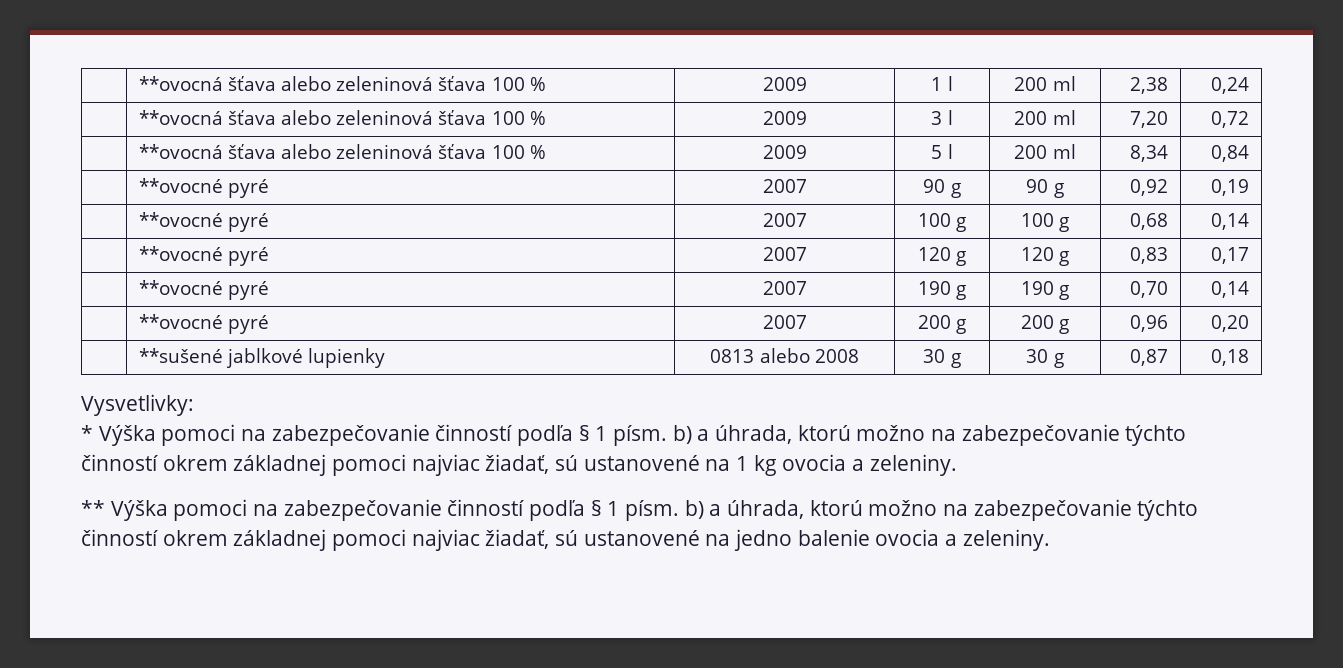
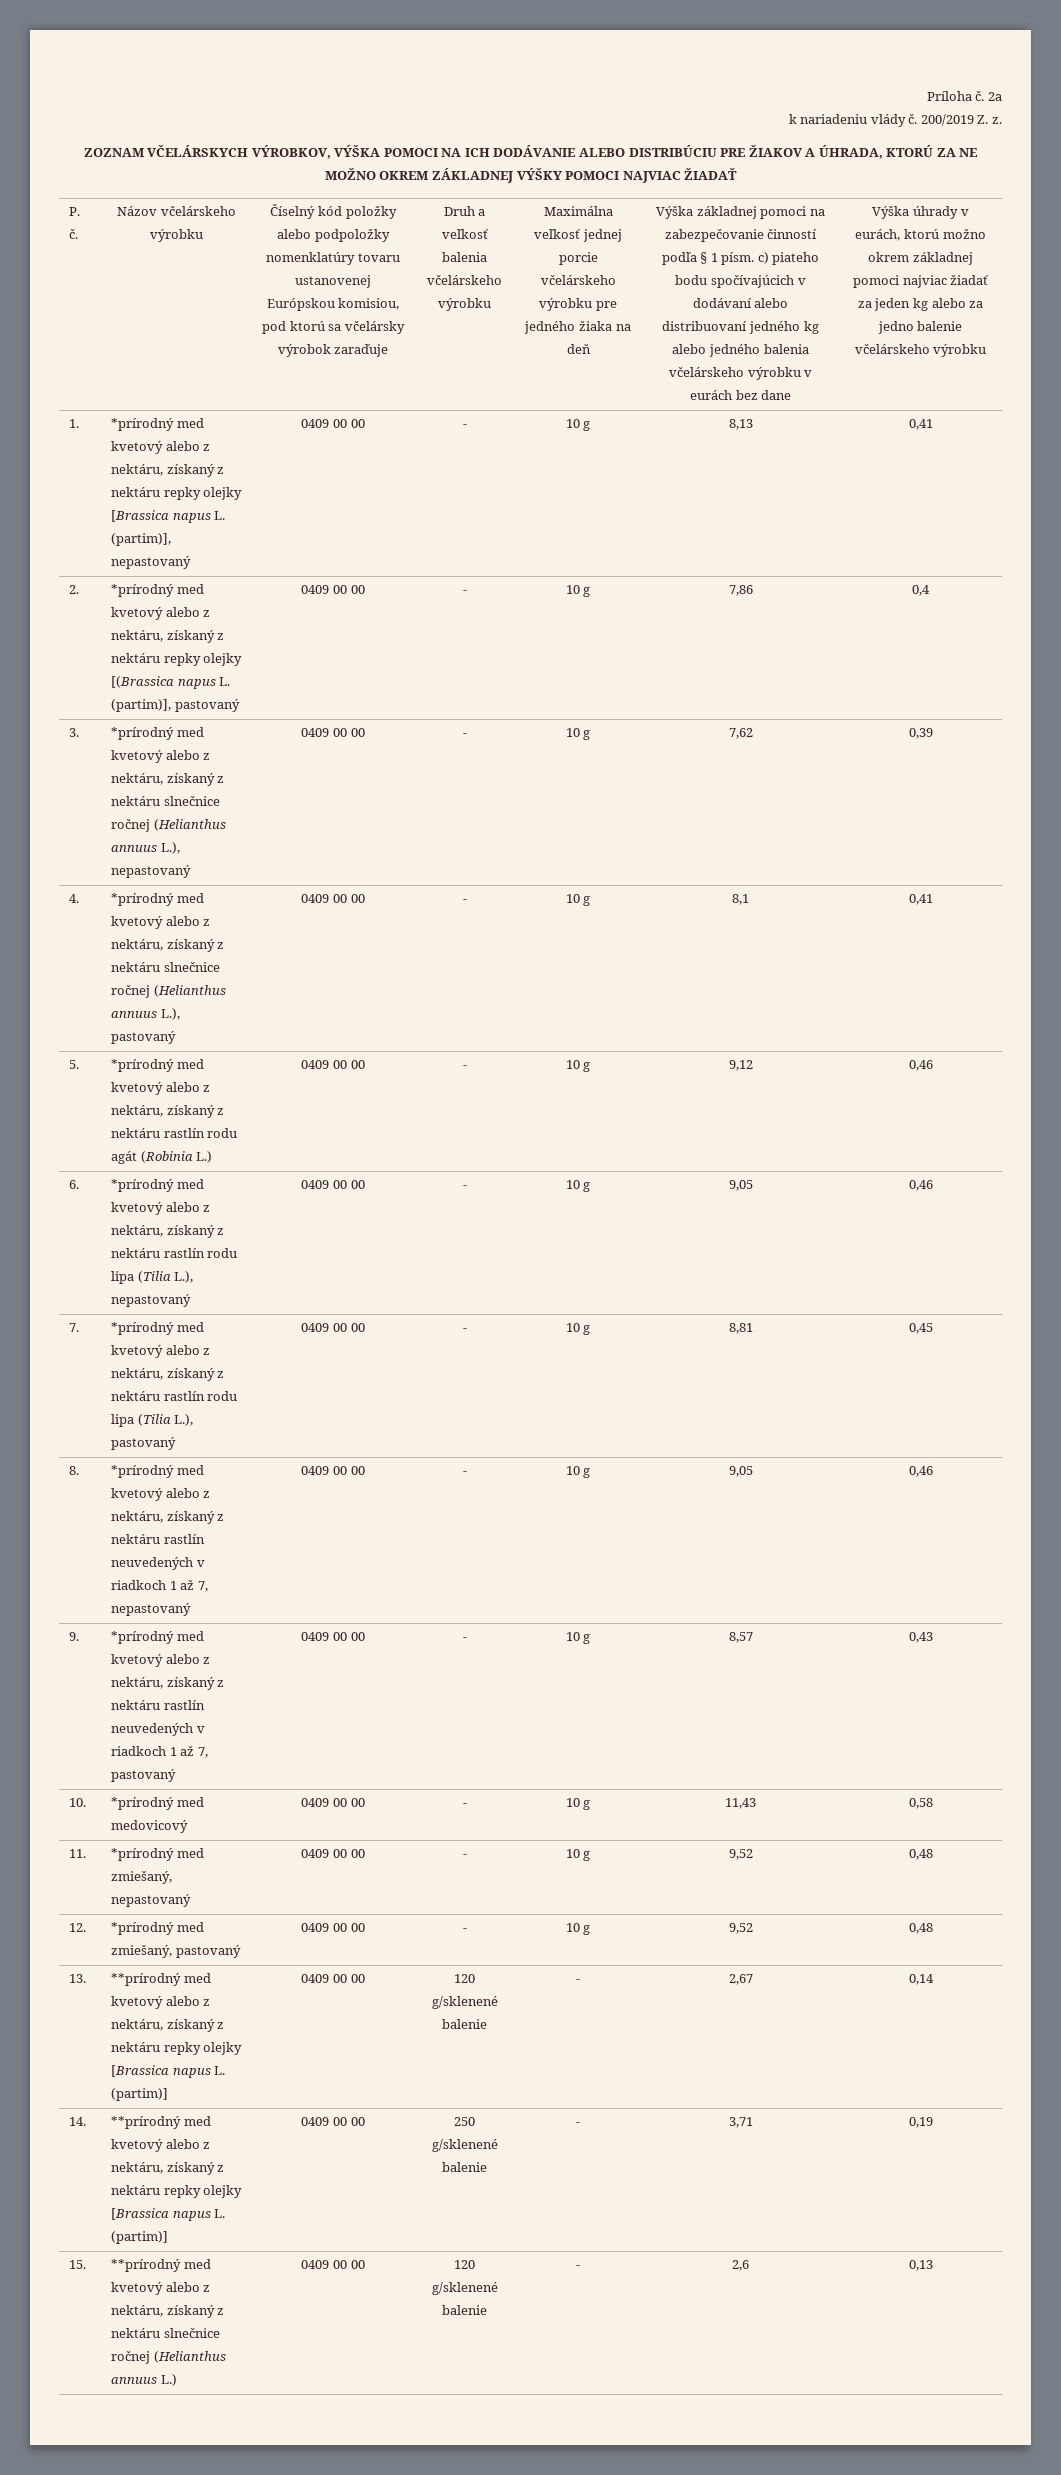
- | **ovocná šťava alebo zeleninová šťava 100 % | 2009 | 1 l | 200 ml | 2,38 | 0,24
- | **ovocná šťava alebo zeleninová šťava 100 % | 2009 | 3 l | 200 ml | 7,20 | 0,72
- | **ovocná šťava alebo zeleninová šťava 100 % | 2009 | 5 l | 200 ml | 8,34 | 0,84
- | **ovocné pyré | 2007 | 90 g | 90 g | 0,92 | 0,19
- | **ovocné pyré | 2007 | 100 g | 100 g | 0,68 | 0,14
- | **ovocné pyré | 2007 | 120 g | 120 g | 0,83 | 0,17
- | **ovocné pyré | 2007 | 190 g | 190 g | 0,70 | 0,14
- | **ovocné pyré | 2007 | 200 g | 200 g | 0,96 | 0,20
- | **sušené jablkové lupienky | 0813 alebo 2008 | 30 g | 30 g | 0,87 | 0,18
- Vysvetlivky:
- * Výška pomoci na zabezpečovanie činností podľa § 1 písm. b) a úhrada, ktorú možno na zabezpečovanie týchto činností okrem základnej pomoci najviac žiadať, sú ustanovené na 1 kg ovocia a zeleniny.
- ** Výška pomoci na zabezpečovanie činností podľa § 1 písm. b) a úhrada, ktorú možno na zabezpečovanie týchto činností okrem základnej pomoci najviac žiadať, sú ustanovené na jedno balenie ovocia a zeleniny.
+ Príloha č. 2a
+ k nariadeniu vlády č. 200/2019 Z. z.
+ ZOZNAM VČELÁRSKYCH VÝROBKOV, VÝŠKA POMOCI NA ICH DODÁVANIE ALEBO DISTRIBÚCIU PRE ŽIAKOV A ÚHRADA, KTORÚ ZA NE MOŽNO OKREM ZÁKLADNEJ VÝŠKY POMOCI NAJVIAC ŽIADAŤ
+ P. č. | Názov včelárskeho výrobku | Číselný kód položky alebo podpoložky nomenklatúry tovaru ustanovenej Európskou komisiou, pod ktorú sa včelársky výrobok zaraďuje | Druh a veľkosť balenia včelárskeho výrobku | Maximálna veľkosť jednej porcie včelárskeho výrobku pre jedného žiaka na deň | Výška základnej pomoci na zabezpečovanie činností podľa § 1 písm. c) piateho bodu spočívajúcich v dodávaní alebo distribuovaní jedného kg alebo jedného balenia včelárskeho výrobku v eurách bez dane | Výška úhrady v eurách, ktorú možno okrem základnej pomoci najviac žiadať za jeden kg alebo za jedno balenie včelárskeho výrobku
+ 1. | *prírodný med kvetový alebo z nektáru, získaný z nektáru repky olejky [Brassica napus L. (partim)], nepastovaný | 0409 00 00 | - | 10 g | 8,13 | 0,41
+ 2. | *prírodný med kvetový alebo z nektáru, získaný z nektáru repky olejky [(Brassica napus L. (partim)], pastovaný | 0409 00 00 | - | 10 g | 7,86 | 0,4
+ 3. | *prírodný med kvetový alebo z nektáru, získaný z nektáru slnečnice ročnej (Helianthus annuus L.), nepastovaný | 0409 00 00 | - | 10 g | 7,62 | 0,39
+ 4. | *prírodný med kvetový alebo z nektáru, získaný z nektáru slnečnice ročnej (Helianthus annuus L.), pastovaný | 0409 00 00 | - | 10 g | 8,1 | 0,41
+ 5. | *prírodný med kvetový alebo z nektáru, získaný z nektáru rastlín rodu agát (Robinia L.) | 0409 00 00 | - | 10 g | 9,12 | 0,46
+ 6. | *prírodný med kvetový alebo z nektáru, získaný z nektáru rastlín rodu lipa (Tilia L.), nepastovaný | 0409 00 00 | - | 10 g | 9,05 | 0,46
+ 7. | *prírodný med kvetový alebo z nektáru, získaný z nektáru rastlín rodu lipa (Tilia L.), pastovaný | 0409 00 00 | - | 10 g | 8,81 | 0,45
+ 8. | *prírodný med kvetový alebo z nektáru, získaný z nektáru rastlín neuvedených v riadkoch 1 až 7, nepastovaný | 0409 00 00 | - | 10 g | 9,05 | 0,46
+ 9. | *prírodný med kvetový alebo z nektáru, získaný z nektáru rastlín neuvedených v riadkoch 1 až 7, pastovaný | 0409 00 00 | - | 10 g | 8,57 | 0,43
+ 10. | *prírodný med medovicový | 0409 00 00 | - | 10 g | 11,43 | 0,58
+ 11. | *prírodný med zmiešaný, nepastovaný | 0409 00 00 | - | 10 g | 9,52 | 0,48
+ 12. | *prírodný med zmiešaný, pastovaný | 0409 00 00 | - | 10 g | 9,52 | 0,48
+ 13. | **prírodný med kvetový alebo z nektáru, získaný z nektáru repky olejky [Brassica napus L. (partim)] | 0409 00 00 | 120 g/sklenené balenie | - | 2,67 | 0,14
+ 14. | **prírodný med kvetový alebo z nektáru, získaný z nektáru repky olejky [Brassica napus L. (partim)] | 0409 00 00 | 250 g/sklenené balenie | - | 3,71 | 0,19
+ 15. | **prírodný med kvetový alebo z nektáru, získaný z nektáru slnečnice ročnej (Helianthus annuus L.) | 0409 00 00 | 120 g/sklenené balenie | - | 2,6 | 0,13

